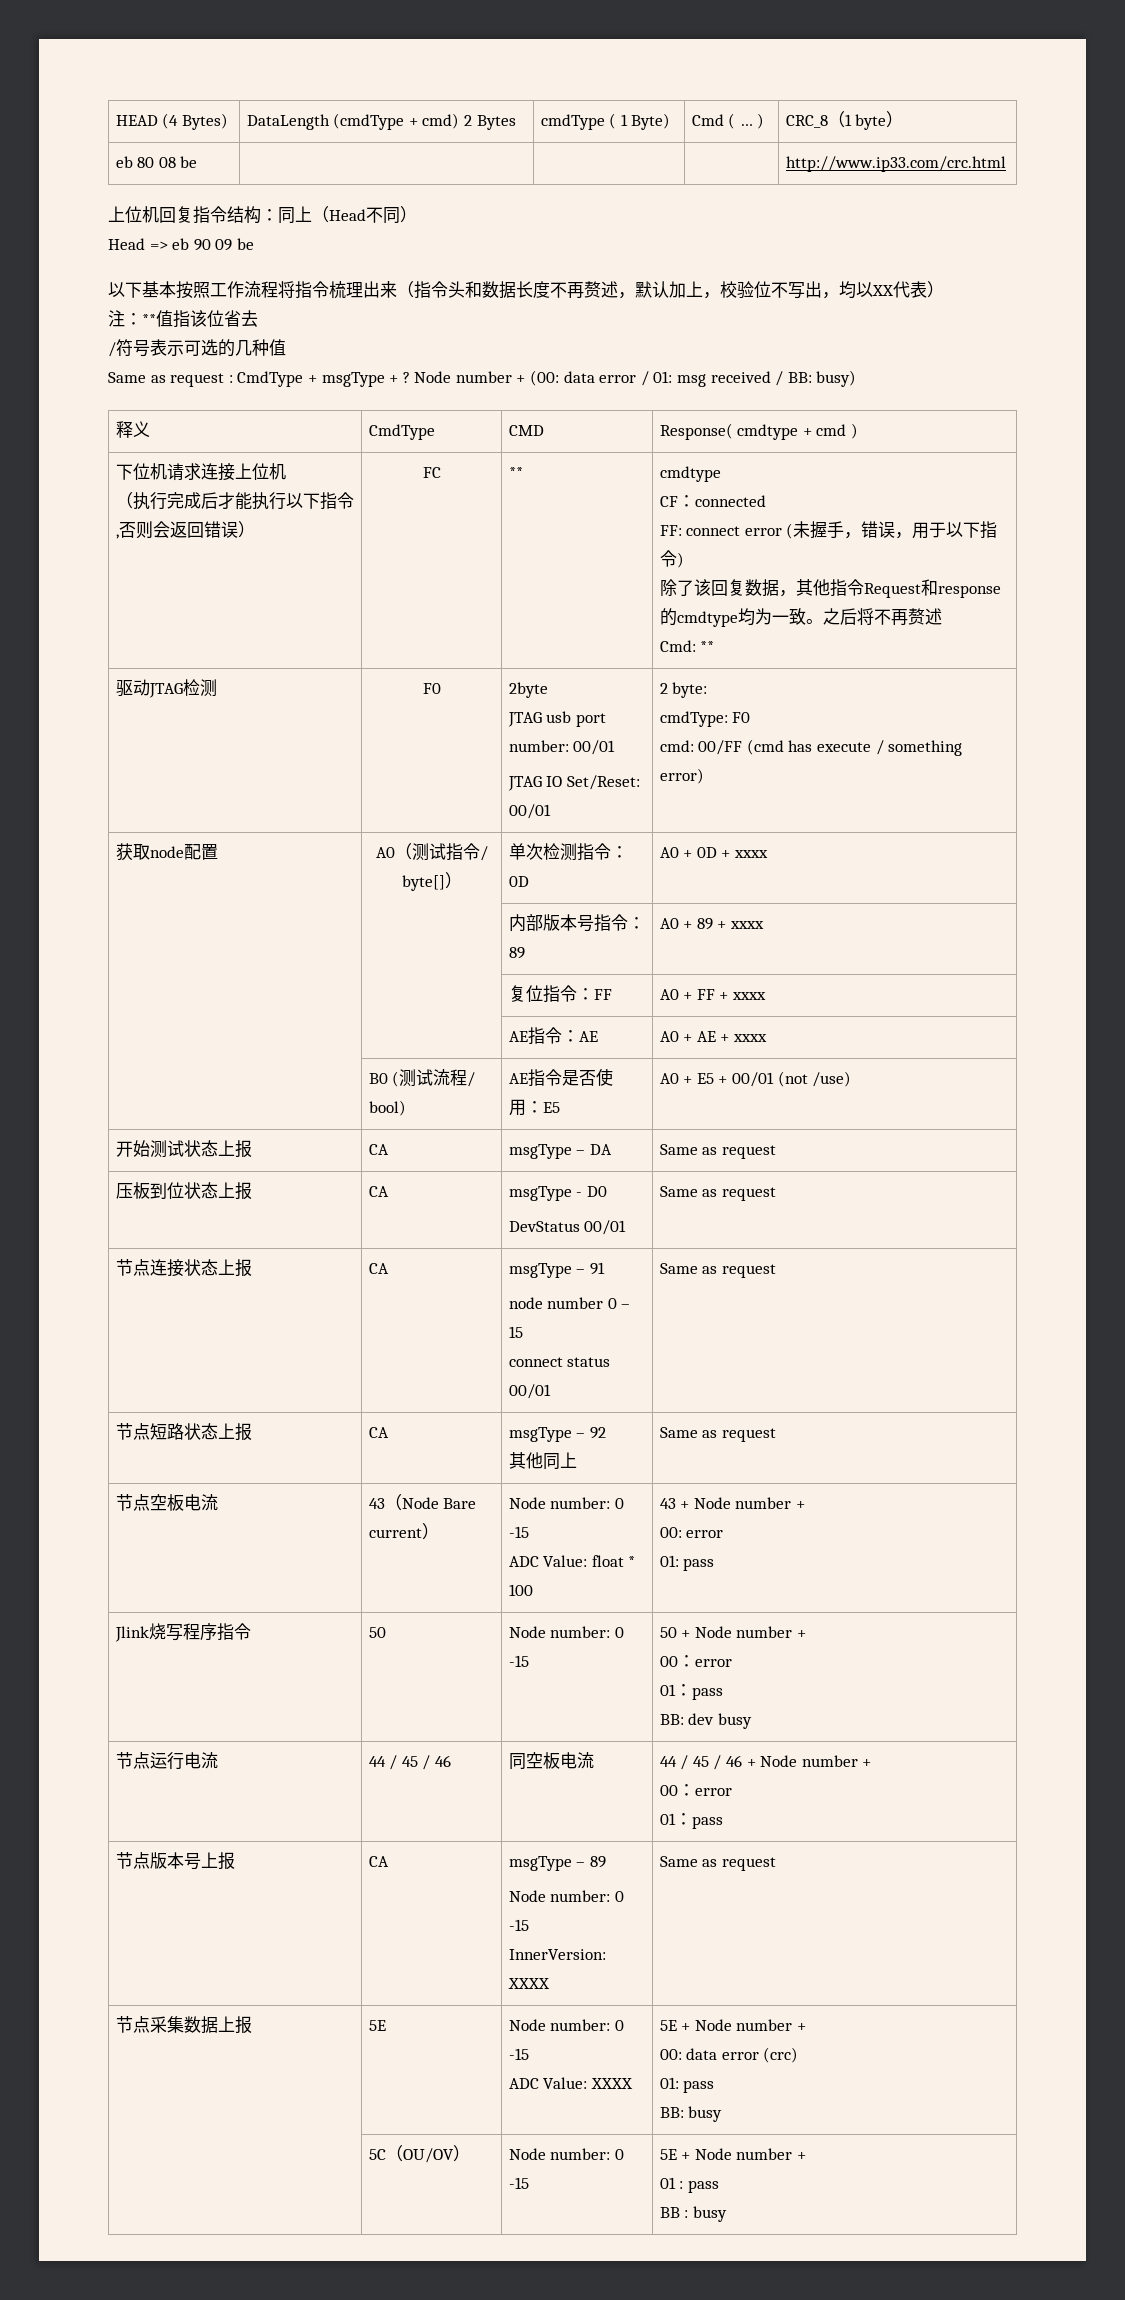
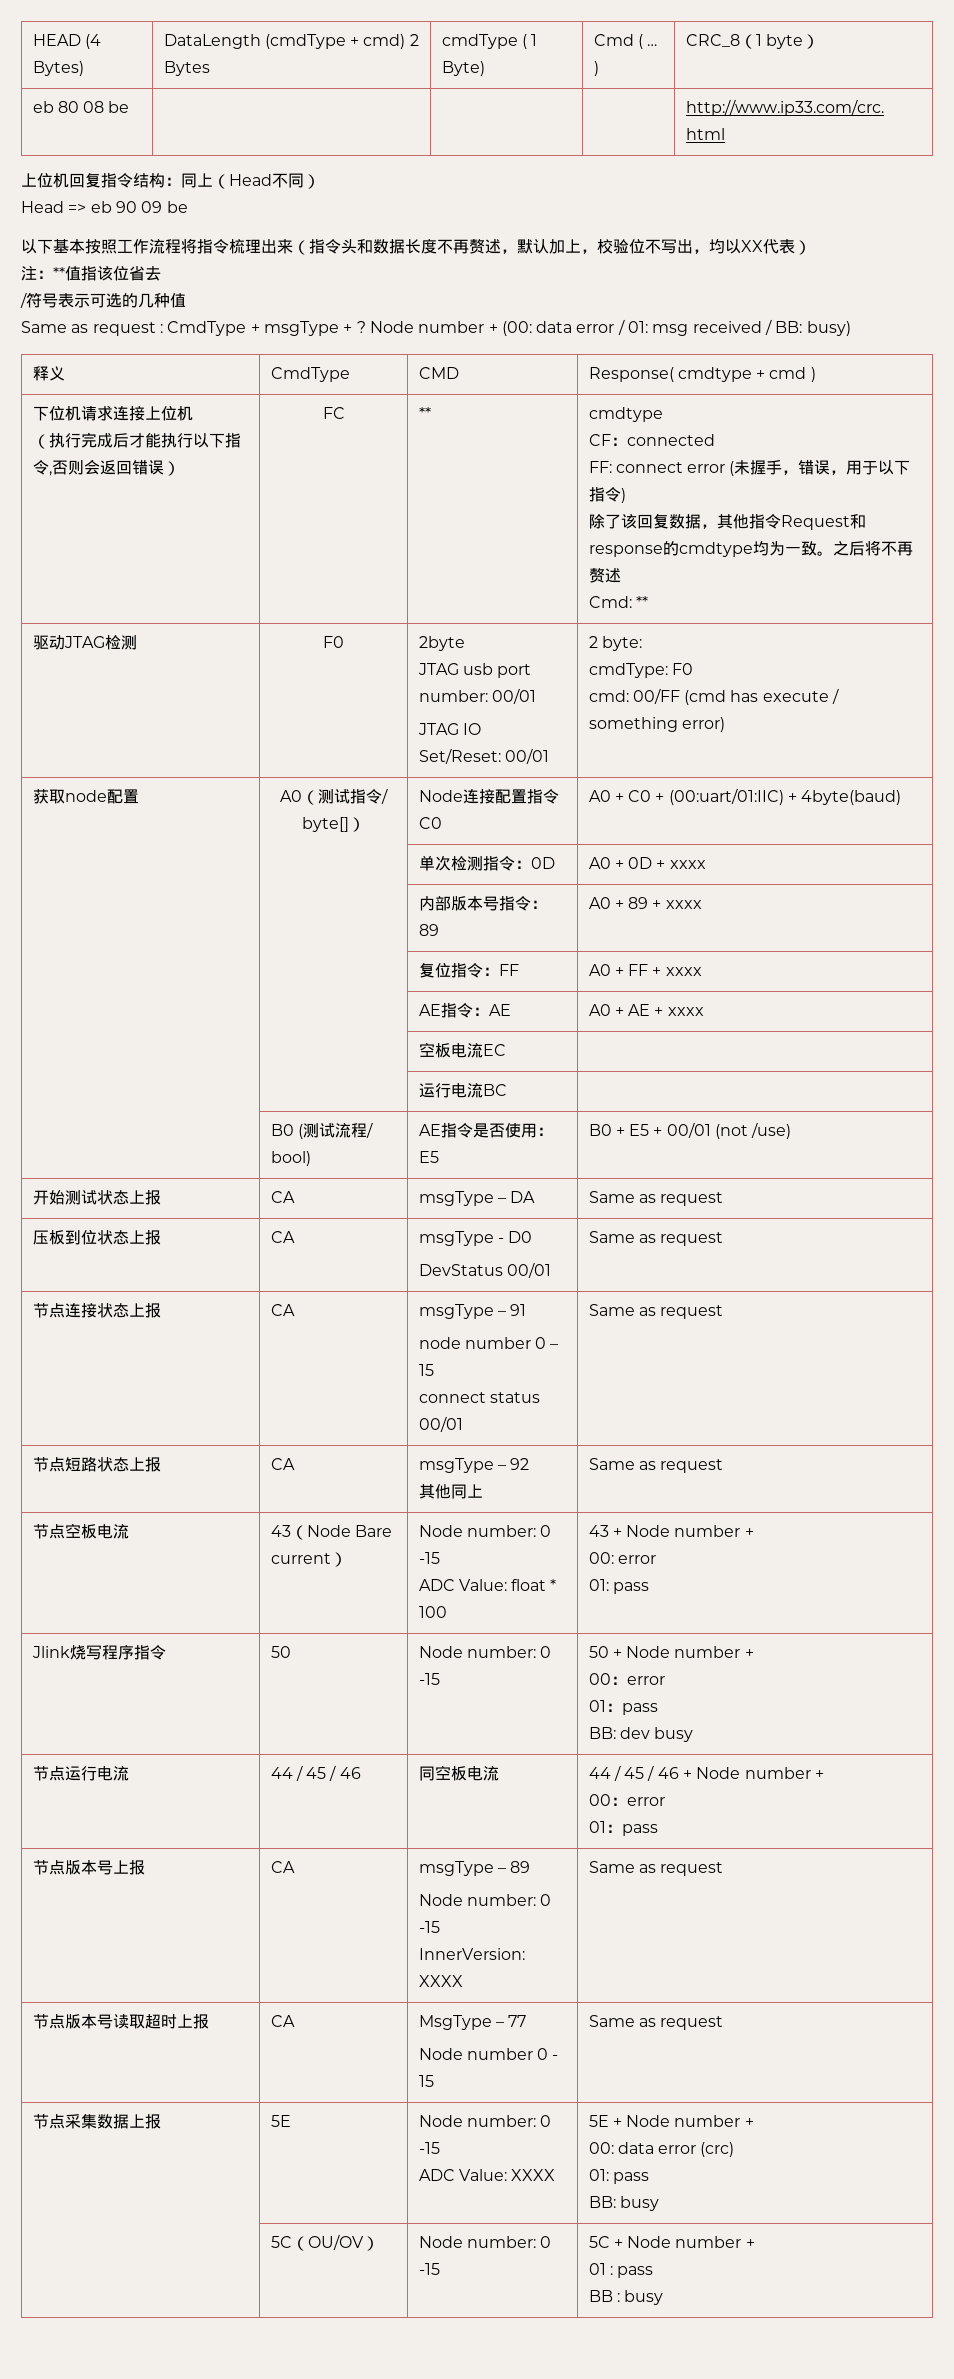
- 获取node配置 | A0（测试指令/ byte[]） | 单次检测指令：0D | A0 + 0D + xxxx
+ 获取node配置 | A0（测试指令/ byte[]） | Node连接配置指令C0 | A0 + C0 + (00:uart/01:IIC) + 4byte(baud)
+ | | 单次检测指令：0D | A0 + 0D + xxxx
+ | | 空板电流EC |
+ | | 运行电流BC |
- | B0 (测试流程/ bool) | AE指令是否使用：E5 | A0 + E5 + 00/01 (not /use)
+ | B0 (测试流程/ bool) | AE指令是否使用：E5 | B0 + E5 + 00/01 (not /use)
+ 节点版本号读取超时上报 | CA | MsgType – 77
+ Node number 0 - 15 | Same as request
- | 5C（OU/OV） | Node number: 0 -15 | 5E + Node number +
+ | 5C（OU/OV） | Node number: 0 -15 | 5C + Node number +

